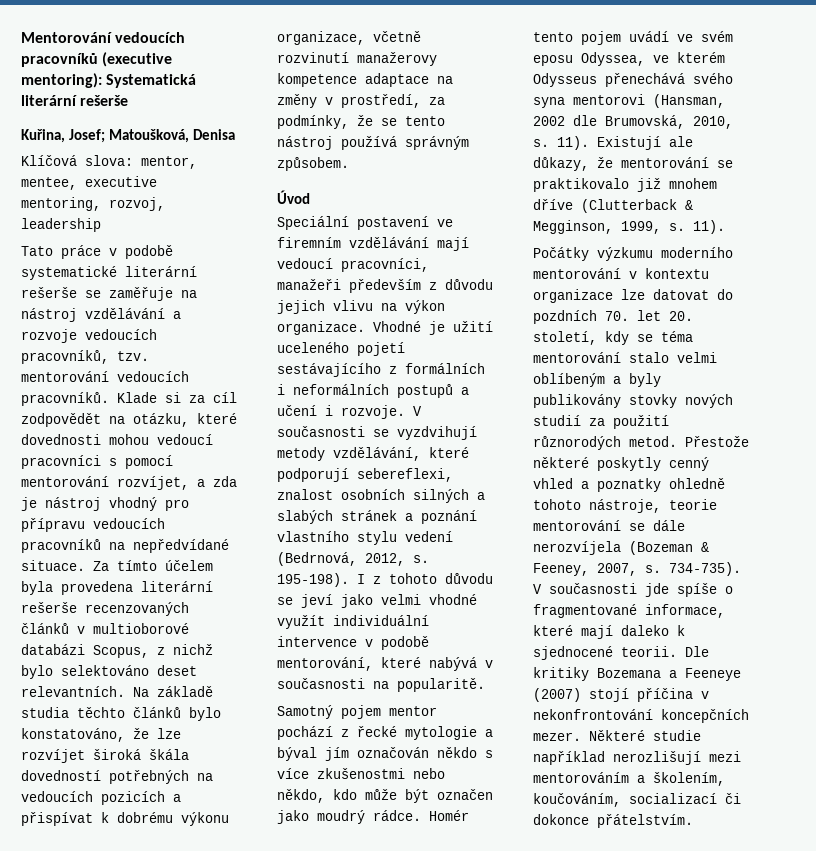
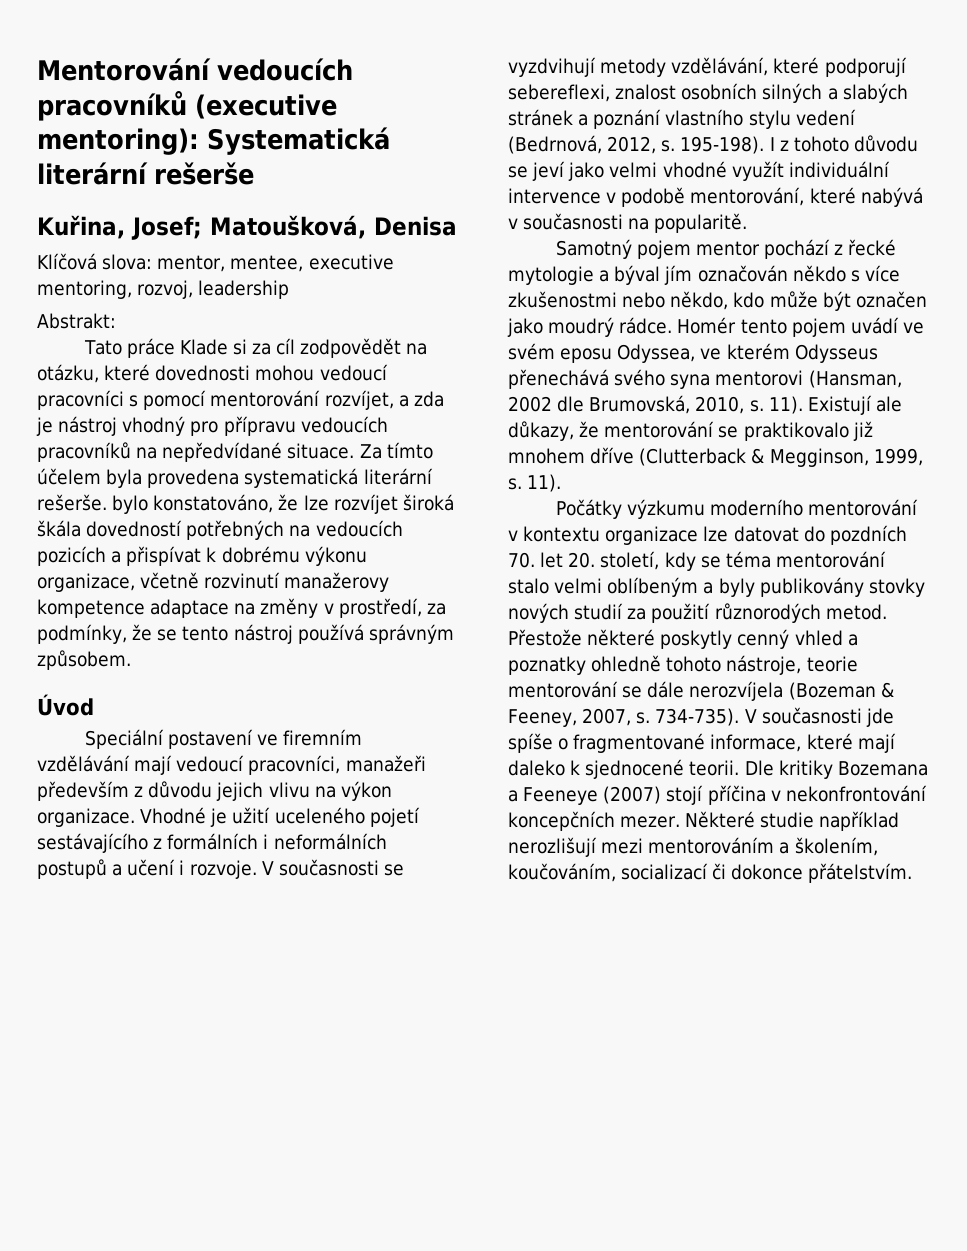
+ Abstrakt:
- Tato práce v podobě systematické literární rešerše se zaměřuje na nástroj vzdělávání a rozvoje vedoucích pracovníků, tzv. mentorování vedoucích pracovníků. Klade si za cíl zodpovědět na otázku, které dovednosti mohou vedoucí pracovníci s pomocí mentorování rozvíjet, a zda je nástroj vhodný pro přípravu vedoucích pracovníků na nepředvídané situace.
+ Tato práce Klade si za cíl zodpovědět na otázku, které dovednosti mohou vedoucí pracovníci s pomocí mentorování rozvíjet, a zda je nástroj vhodný pro přípravu vedoucích pracovníků na nepředvídané situace.
- Za tímto účelem byla provedena literární rešerše recenzovaných článků v multioborové databázi Scopus, z nichž bylo selektováno deset relevantních. Na základě studia těchto článků bylo konstatováno, že lze rozvíjet široká škála dovedností potřebných na vedoucích pozicích a přispívat k dobrému výkonu organizace, včetně rozvinutí manažerovy kompetence adaptace na změny v prostředí, za podmínky, že se tento nástroj používá správným způsobem.
+ Za tímto účelem byla provedena systematická literární rešerše. bylo konstatováno, že lze rozvíjet široká škála dovedností potřebných na vedoucích pozicích a přispívat k dobrému výkonu organizace, včetně rozvinutí manažerovy kompetence adaptace na změny v prostředí, za podmínky, že se tento nástroj používá správným způsobem.

